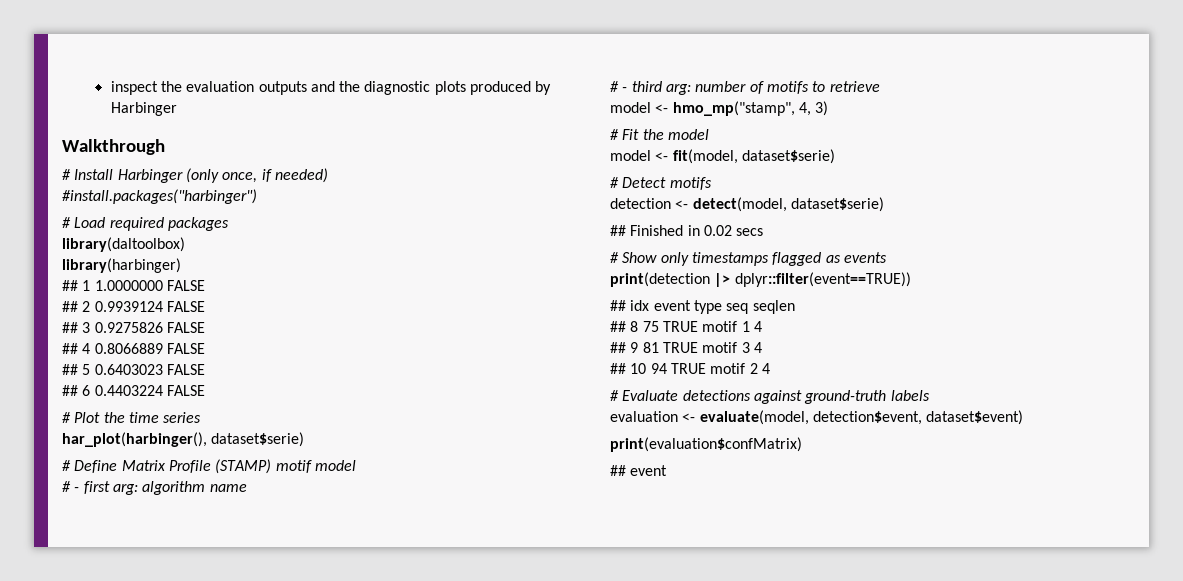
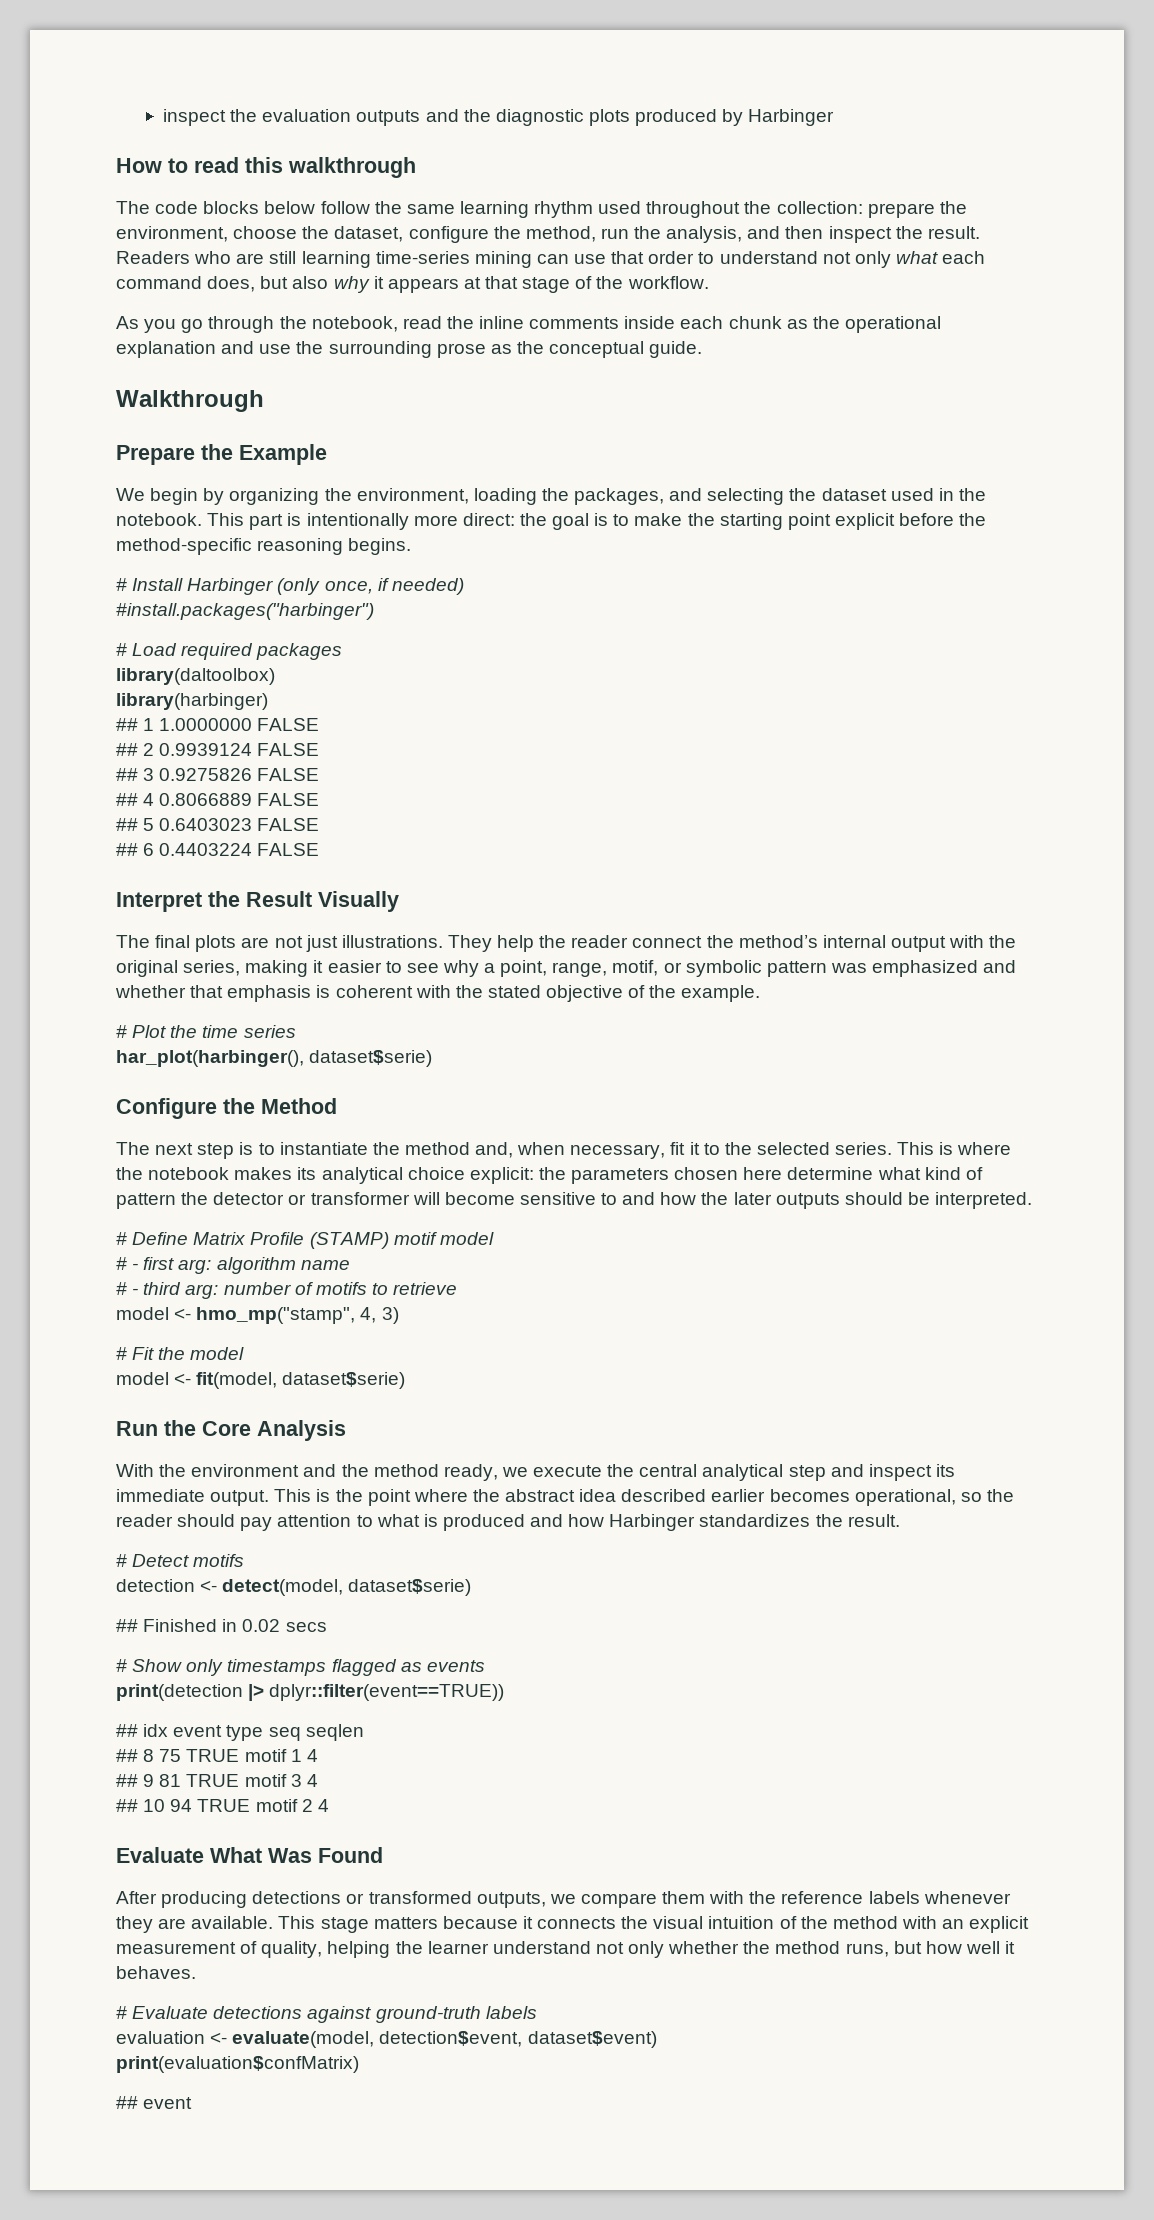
+ How to read this walkthrough
+ The code blocks below follow the same learning rhythm used throughout the collection: prepare the environment, choose the dataset, configure the method, run the analysis, and then inspect the result. Readers who are still learning time-series mining can use that order to understand not only what each command does, but also why it appears at that stage of the workflow.
+ As you go through the notebook, read the inline comments inside each chunk as the operational explanation and use the surrounding prose as the conceptual guide.
  Walkthrough
+ Prepare the Example
+ We begin by organizing the environment, loading the packages, and selecting the dataset used in the notebook. This part is intentionally more direct: the goal is to make the starting point explicit before the method-specific reasoning begins.
+ Interpret the Result Visually
+ The final plots are not just illustrations. They help the reader connect the method’s internal output with the original series, making it easier to see why a point, range, motif, or symbolic pattern was emphasized and whether that emphasis is coherent with the stated objective of the example.
+ Configure the Method
+ The next step is to instantiate the method and, when necessary, fit it to the selected series. This is where the notebook makes its analytical choice explicit: the parameters chosen here determine what kind of pattern the detector or transformer will become sensitive to and how the later outputs should be interpreted.
+ Run the Core Analysis
+ With the environment and the method ready, we execute the central analytical step and inspect its immediate output. This is the point where the abstract idea described earlier becomes operational, so the reader should pay attention to what is produced and how Harbinger standardizes the result.
+ Evaluate What Was Found
+ After producing detections or transformed outputs, we compare them with the reference labels whenever they are available. This stage matters because it connects the visual intuition of the method with an explicit measurement of quality, helping the learner understand not only whether the method runs, but how well it behaves.

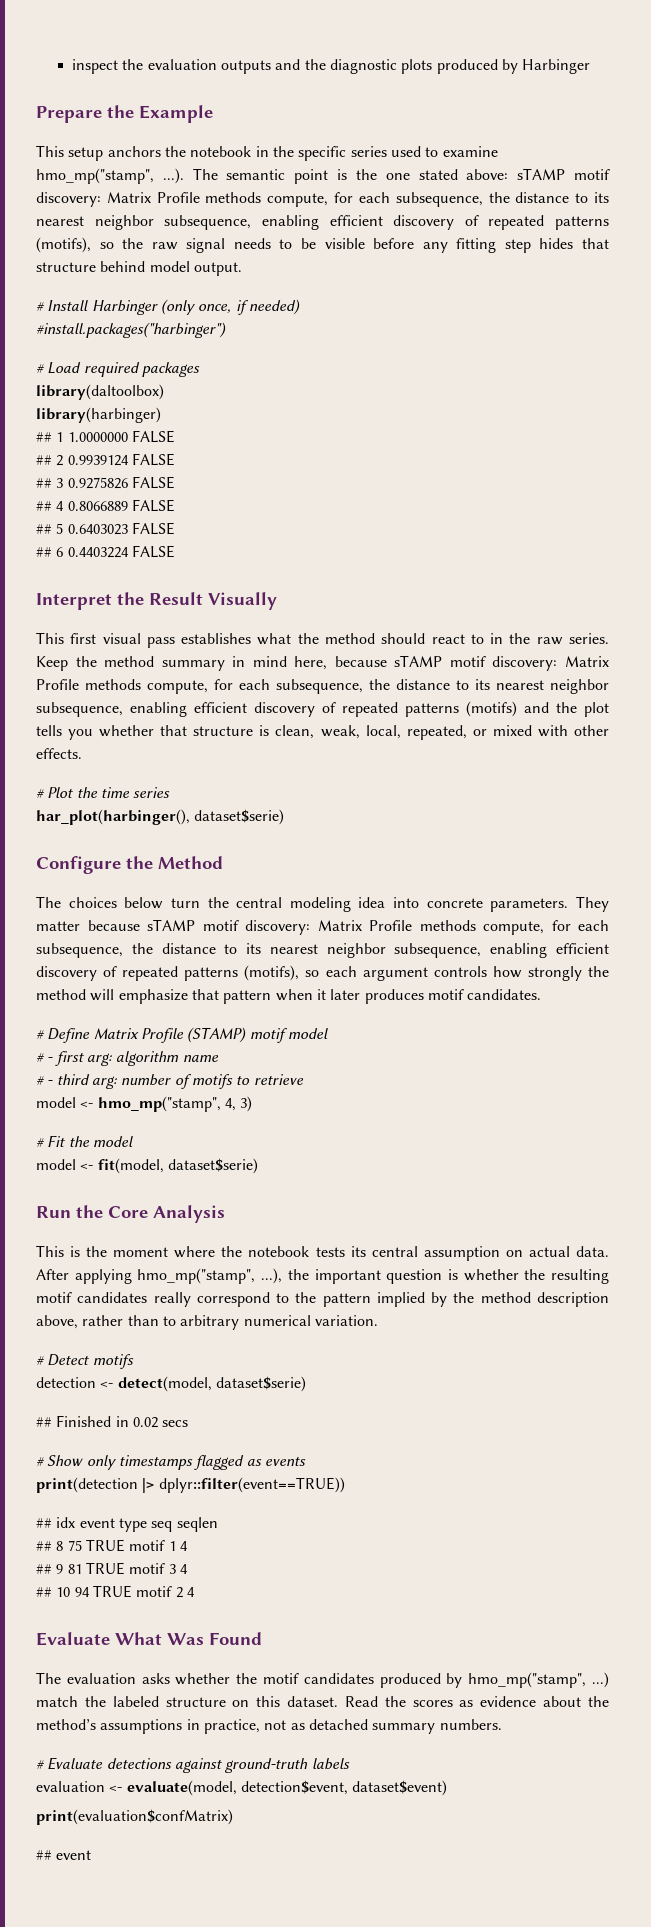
- How to read this walkthrough
- The code blocks below follow the same learning rhythm used throughout the collection: prepare the environment, choose the dataset, configure the method, run the analysis, and then inspect the result. Readers who are still learning time-series mining can use that order to understand not only what each command does, but also why it appears at that stage of the workflow.
- As you go through the notebook, read the inline comments inside each chunk as the operational explanation and use the surrounding prose as the conceptual guide.
- Walkthrough
  Prepare the Example
- We begin by organizing the environment, loading the packages, and selecting the dataset used in the notebook. This part is intentionally more direct: the goal is to make the starting point explicit before the method-specific reasoning begins.
+ This setup anchors the notebook in the specific series used to examine hmo_mp("stamp", ...). The semantic point is the one stated above: sTAMP motif discovery: Matrix Profile methods compute, for each subsequence, the distance to its nearest neighbor subsequence, enabling efficient discovery of repeated patterns (motifs), so the raw signal needs to be visible before any fitting step hides that structure behind model output.
- The final plots are not just illustrations. They help the reader connect the method’s internal output with the original series, making it easier to see why a point, range, motif, or symbolic pattern was emphasized and whether that emphasis is coherent with the stated objective of the example.
+ This first visual pass establishes what the method should react to in the raw series. Keep the method summary in mind here, because sTAMP motif discovery: Matrix Profile methods compute, for each subsequence, the distance to its nearest neighbor subsequence, enabling efficient discovery of repeated patterns (motifs) and the plot tells you whether that structure is clean, weak, local, repeated, or mixed with other effects.
- The next step is to instantiate the method and, when necessary, fit it to the selected series. This is where the notebook makes its analytical choice explicit: the parameters chosen here determine what kind of pattern the detector or transformer will become sensitive to and how the later outputs should be interpreted.
+ The choices below turn the central modeling idea into concrete parameters. They matter because sTAMP motif discovery: Matrix Profile methods compute, for each subsequence, the distance to its nearest neighbor subsequence, enabling efficient discovery of repeated patterns (motifs), so each argument controls how strongly the method will emphasize that pattern when it later produces motif candidates.
- With the environment and the method ready, we execute the central analytical step and inspect its immediate output. This is the point where the abstract idea described earlier becomes operational, so the reader should pay attention to what is produced and how Harbinger standardizes the result.
+ This is the moment where the notebook tests its central assumption on actual data. After applying hmo_mp("stamp", ...), the important question is whether the resulting motif candidates really correspond to the pattern implied by the method description above, rather than to arbitrary numerical variation.
- After producing detections or transformed outputs, we compare them with the reference labels whenever they are available. This stage matters because it connects the visual intuition of the method with an explicit measurement of quality, helping the learner understand not only whether the method runs, but how well it behaves.
+ The evaluation asks whether the motif candidates produced by hmo_mp("stamp", ...) match the labeled structure on this dataset. Read the scores as evidence about the method’s assumptions in practice, not as detached summary numbers.

